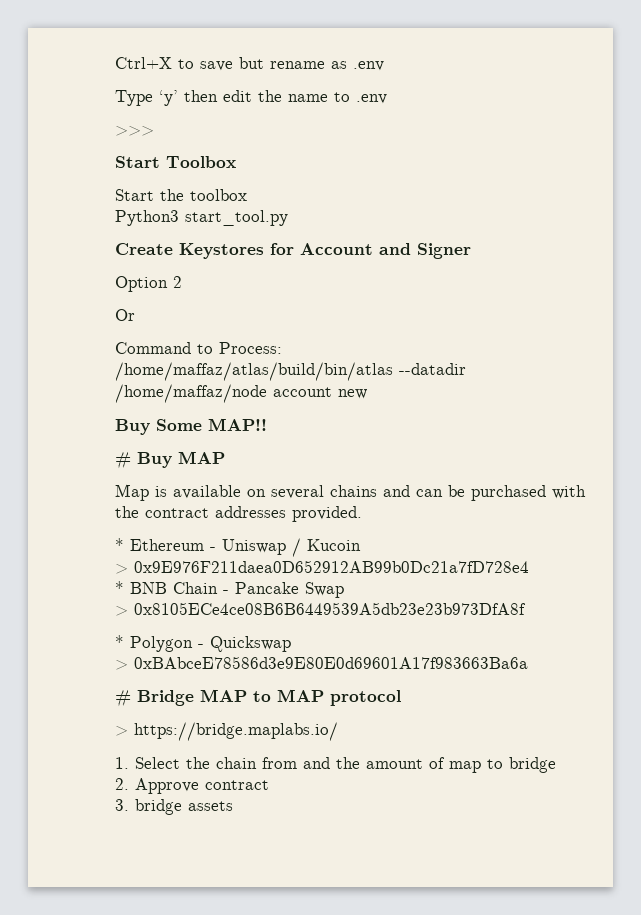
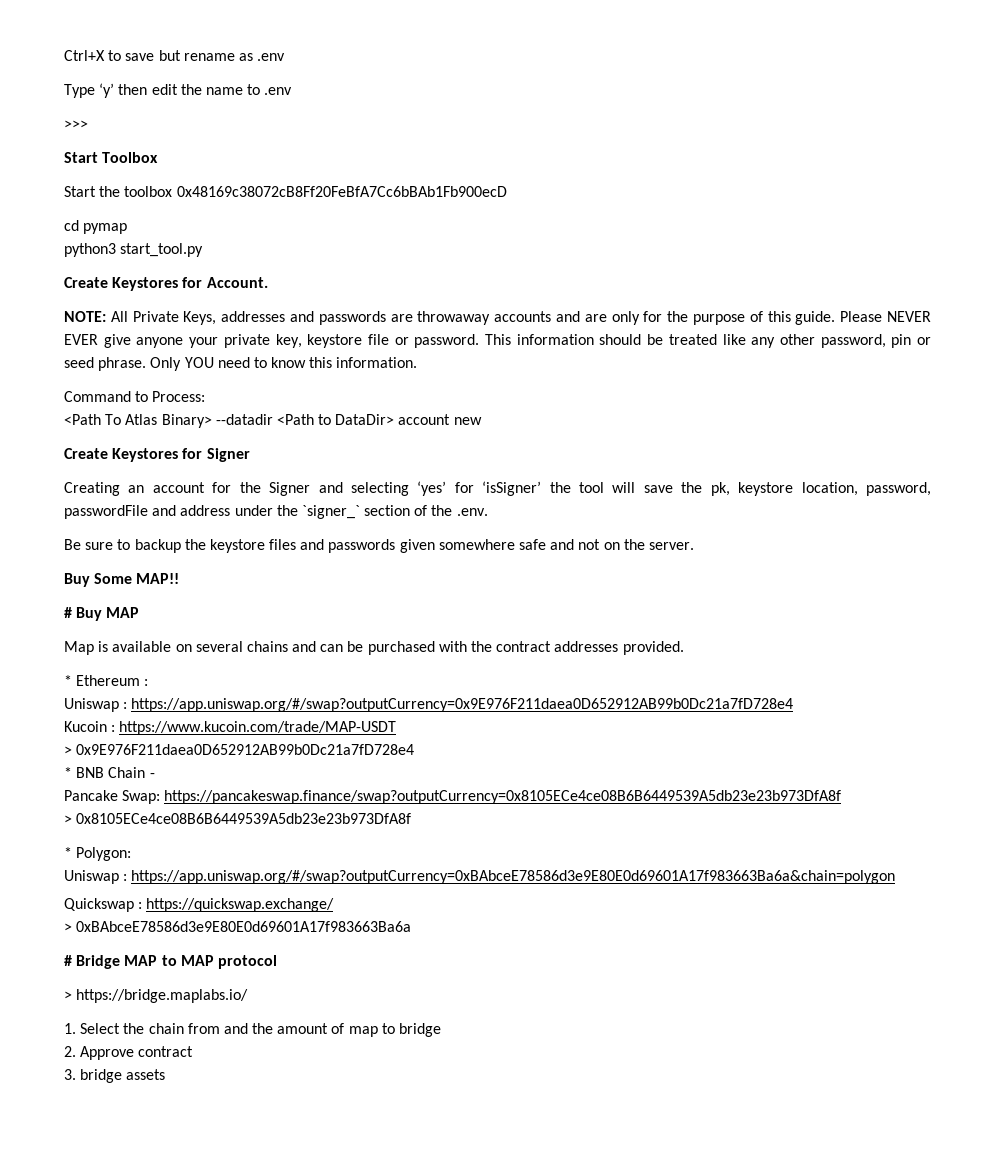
- Start the toolbox
- Python3 start_tool.py
+ Start the toolbox 0x48169c38072cB8Ff20FeBfA7Cc6bBAb1Fb900ecD
+ cd pymap
+ python3 start_tool.py
- Create Keystores for Account and Signer
- Option 2
- Or
+ Create Keystores for Account.
+ NOTE: All Private Keys, addresses and passwords are throwaway accounts and are only for the purpose of this guide. Please NEVER EVER give anyone your private key, keystore file or password. This information should be treated like any other password, pin or seed phrase. Only YOU need to know this information.
  Command to Process:
- /home/maffaz/atlas/build/bin/atlas --datadir /home/maffaz/node account new
+ <Path To Atlas Binary> --datadir <Path to DataDir> account new
+ Create Keystores for Signer
+ Creating an account for the Signer and selecting ‘yes’ for ‘isSigner’ the tool will save the pk, keystore location, password, passwordFile and address under the `signer_` section of the .env.
+ Be sure to backup the keystore files and passwords given somewhere safe and not on the server.
- * Ethereum - Uniswap / Kucoin
+ * Ethereum :
+ Uniswap : https://app.uniswap.org/#/swap?outputCurrency=0x9E976F211daea0D652912AB99b0Dc21a7fD728e4
+ Kucoin : https://www.kucoin.com/trade/MAP-USDT
- * BNB Chain - Pancake Swap
+ * BNB Chain -
+ Pancake Swap: https://pancakeswap.finance/swap?outputCurrency=0x8105ECe4ce08B6B6449539A5db23e23b973DfA8f
- * Polygon - Quickswap
+ * Polygon:
+ Uniswap : https://app.uniswap.org/#/swap?outputCurrency=0xBAbceE78586d3e9E80E0d69601A17f983663Ba6a&chain=polygon
+ Quickswap : https://quickswap.exchange/

